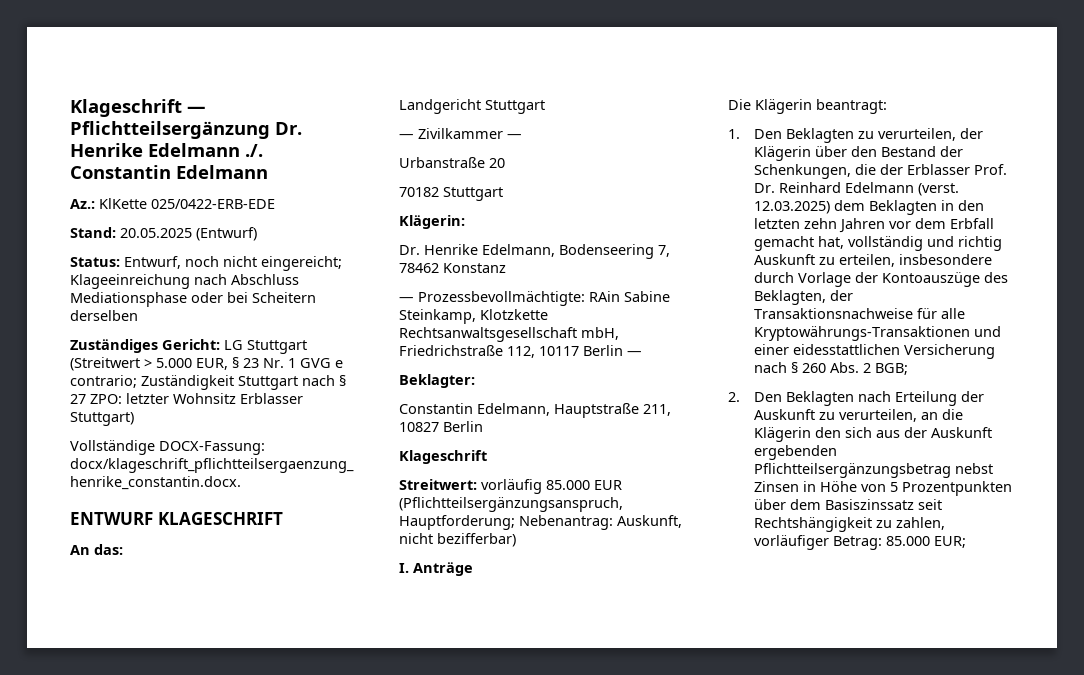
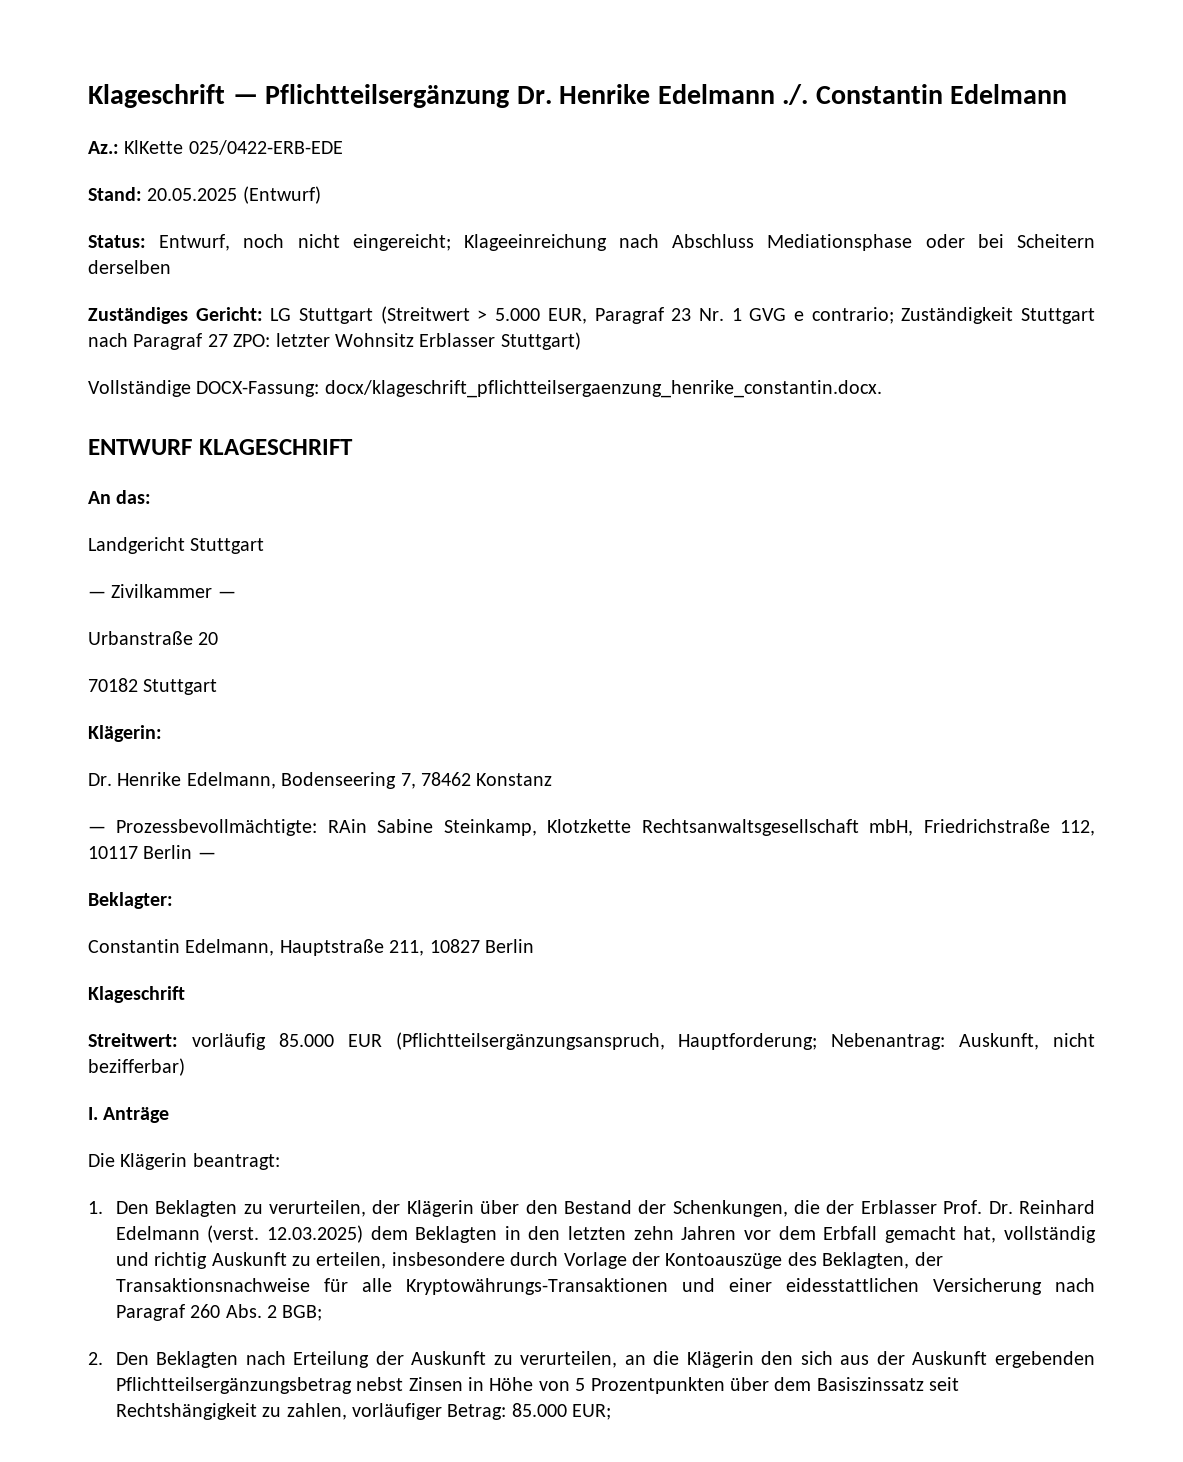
- Zuständiges Gericht: LG Stuttgart (Streitwert > 5.000 EUR, § 23 Nr. 1 GVG e contrario; Zuständigkeit Stuttgart nach § 27 ZPO: letzter Wohnsitz Erblasser Stuttgart)
+ Zuständiges Gericht: LG Stuttgart (Streitwert > 5.000 EUR, Paragraf 23 Nr. 1 GVG e contrario; Zuständigkeit Stuttgart nach Paragraf 27 ZPO: letzter Wohnsitz Erblasser Stuttgart)
- 12.03.2025) dem Beklagten in den letzten zehn Jahren vor dem Erbfall gemacht hat, vollständig und richtig Auskunft zu erteilen, insbesondere durch Vorlage der Kontoauszüge des Beklagten, der Transaktionsnachweise für alle Kryptowährungs-Transaktionen und einer eidesstattlichen Versicherung nach § 260 Abs. 2 BGB;
+ 12.03.2025) dem Beklagten in den letzten zehn Jahren vor dem Erbfall gemacht hat, vollständig und richtig Auskunft zu erteilen, insbesondere durch Vorlage der Kontoauszüge des Beklagten, der Transaktionsnachweise für alle Kryptowährungs-Transaktionen und einer eidesstattlichen Versicherung nach Paragraf 260 Abs. 2 BGB;

